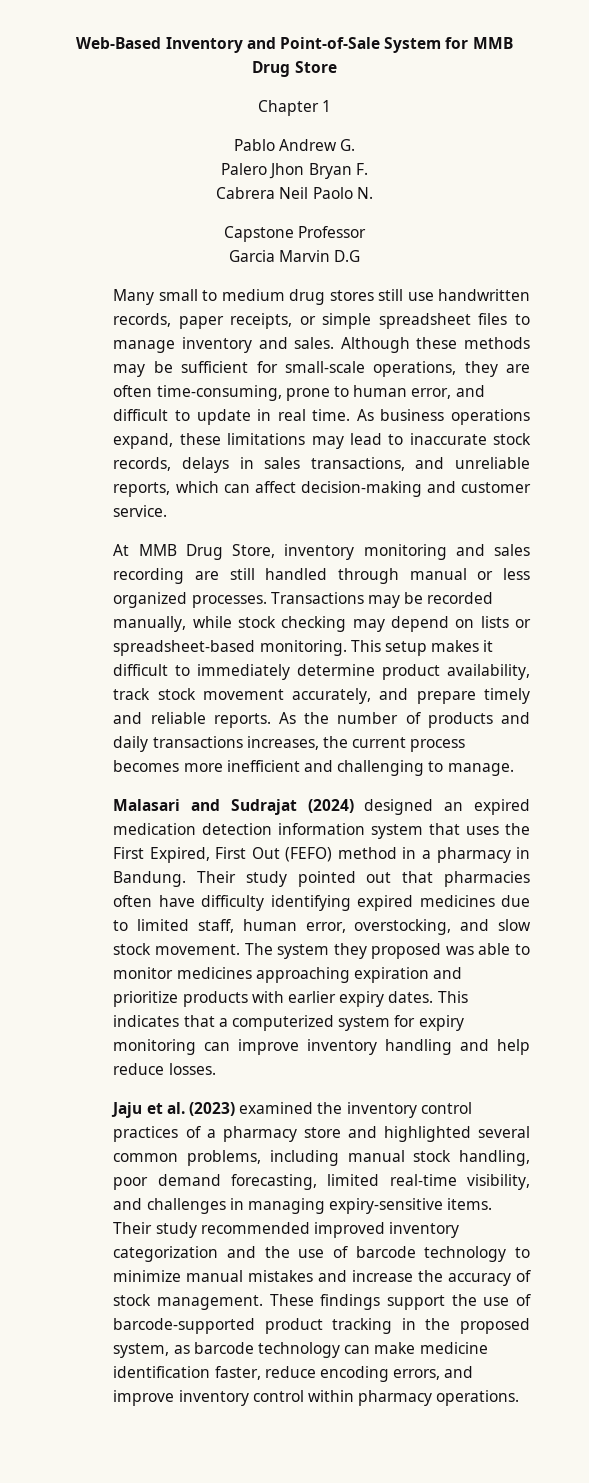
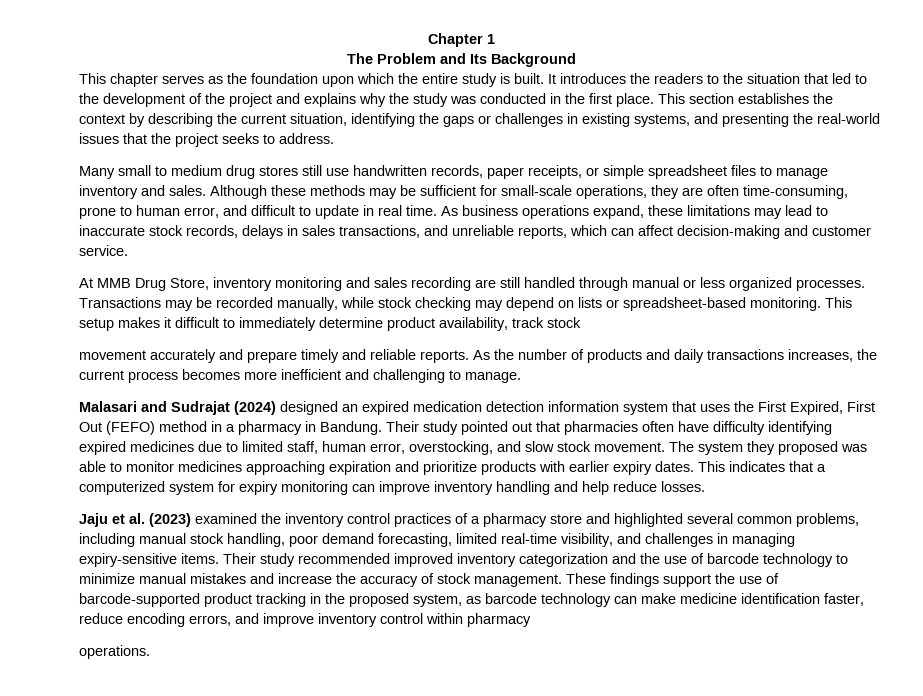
- Web-Based Inventory and Point-of-Sale System for MMB Drug Store
  Chapter 1
- Pablo Andrew G.
- Palero Jhon Bryan F.
- Cabrera Neil Paolo N.
- Capstone Professor
- Garcia Marvin D.G
+ The Problem and Its Background
+ This chapter serves as the foundation upon which the entire study is built. It introduces the readers to the situation that led to the development of the project and explains why the study was conducted in the first place. This section establishes the context by describing the current situation, identifying the gaps or challenges in existing systems, and presenting the real-world issues that the project seeks to address.
- This setup makes it difficult to immediately determine product availability, track stock movement accurately, and prepare timely and reliable reports.
+ This setup makes it difficult to immediately determine product availability, track stock
+ movement accurately and prepare timely and reliable reports.
- These findings support the use of barcode-supported product tracking in the proposed system, as barcode technology can make medicine identification faster, reduce encoding errors, and improve inventory control within pharmacy operations.
+ These findings support the use of barcode-supported product tracking in the proposed system, as barcode technology can make medicine identification faster, reduce encoding errors, and improve inventory control within pharmacy
+ operations.

